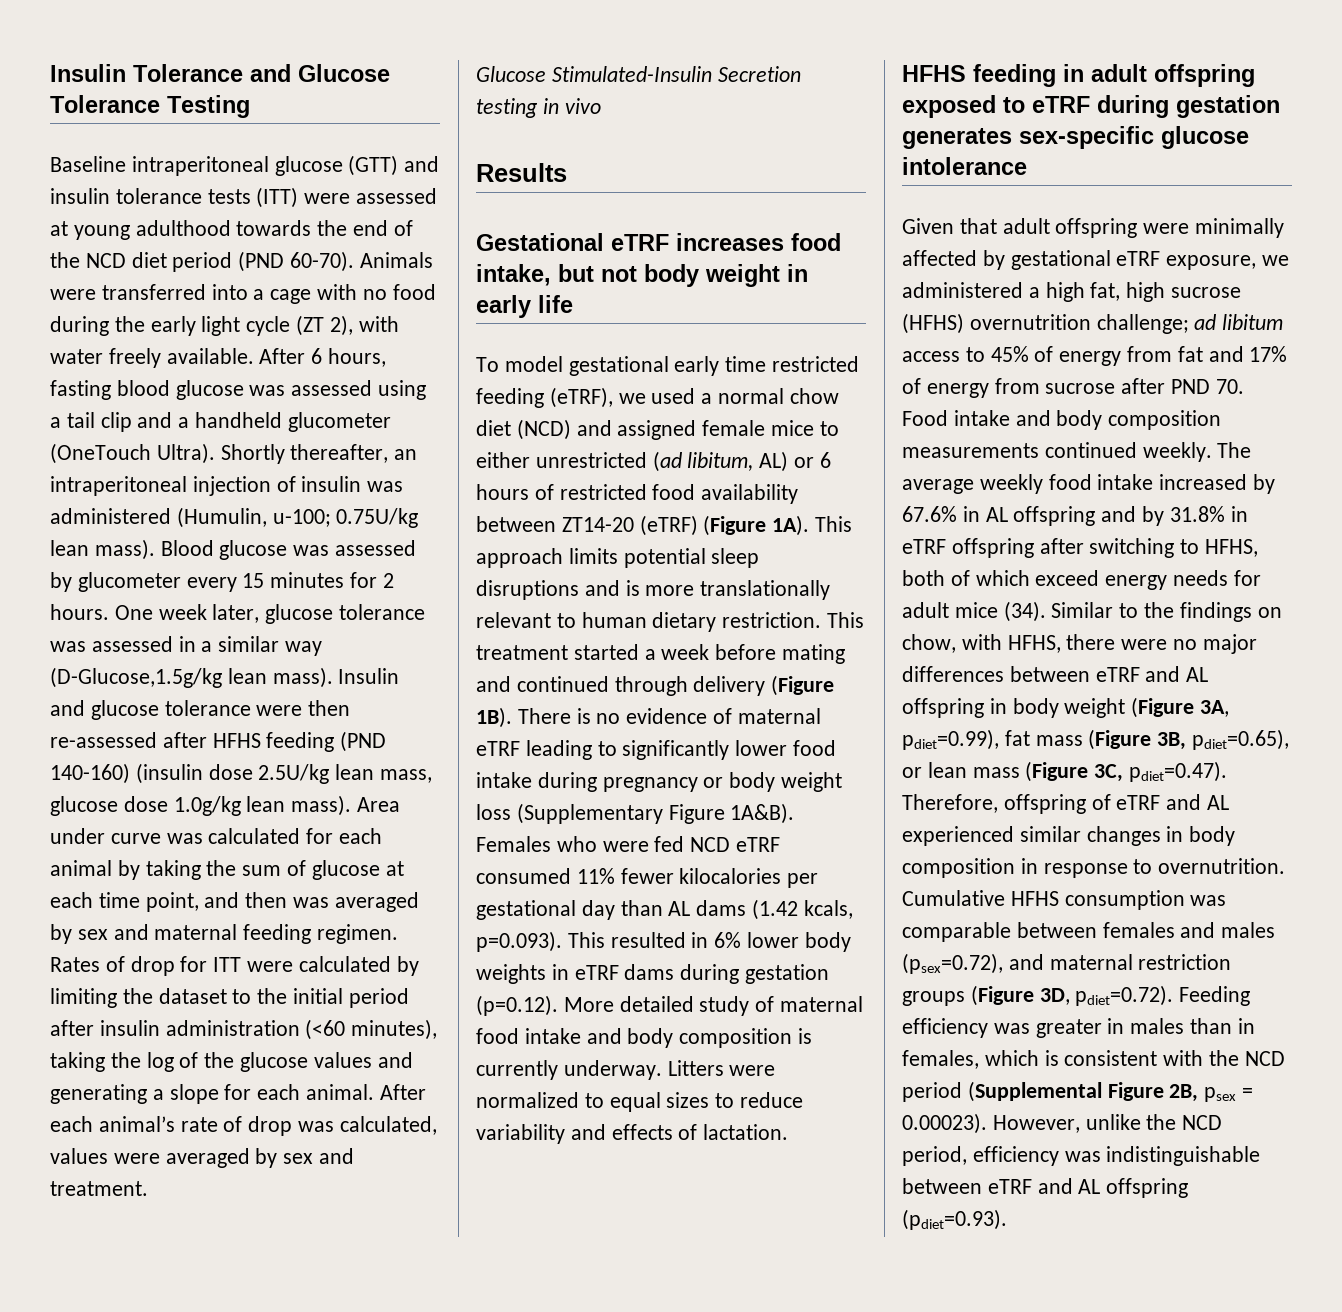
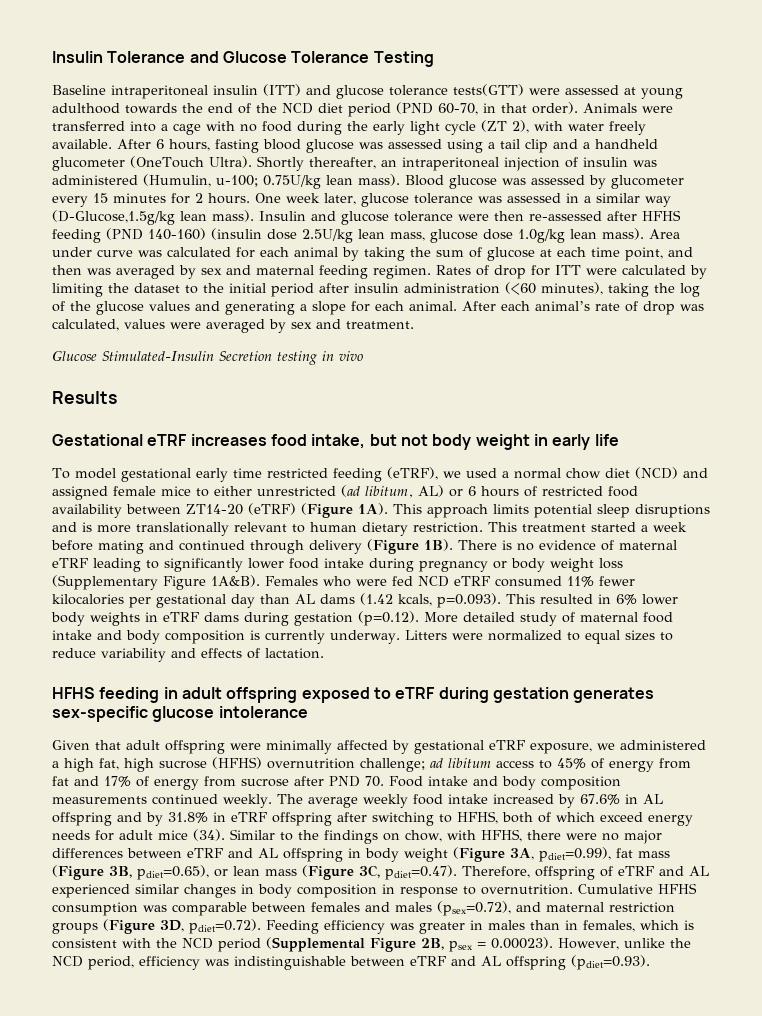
- Baseline intraperitoneal glucose (GTT) and insulin tolerance tests (ITT) were assessed at young adulthood towards the end of the NCD diet period (PND 60-70).
+ Baseline intraperitoneal insulin (ITT) and glucose tolerance tests(GTT) were assessed at young adulthood towards the end of the NCD diet period (PND 60-70, in that order).

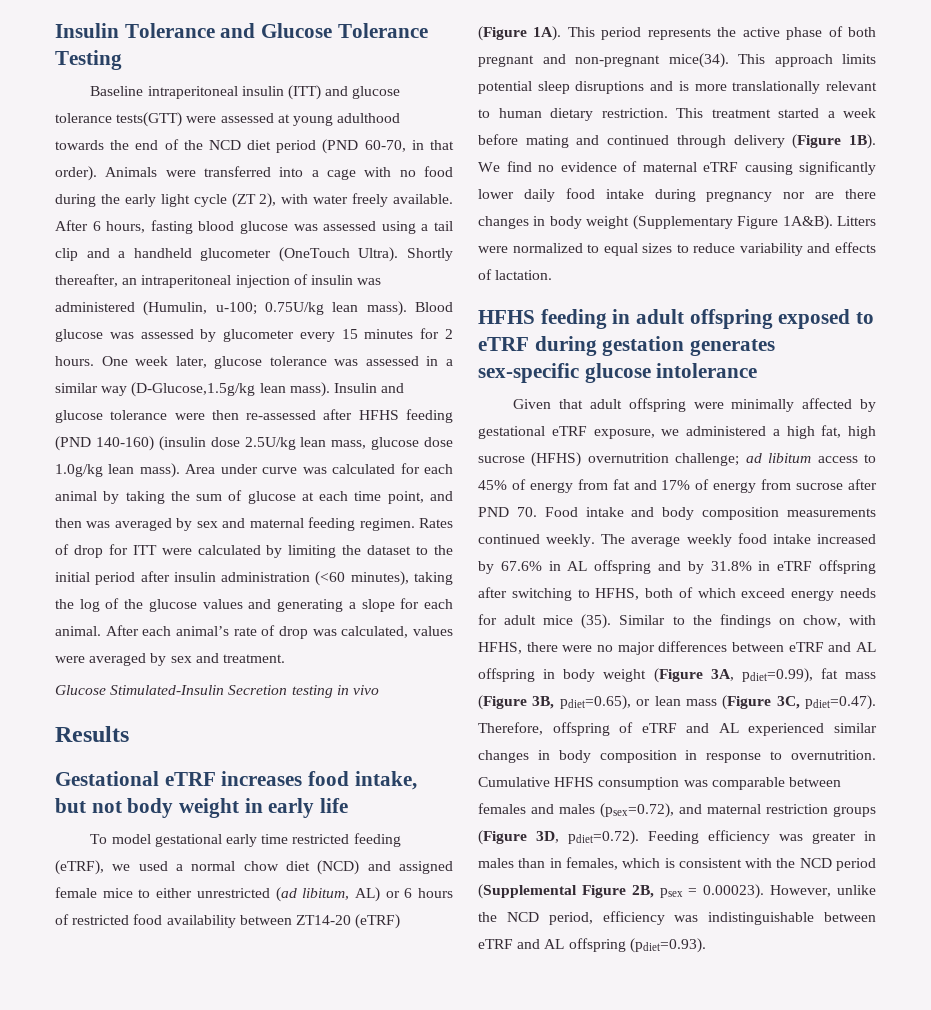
- This approach limits potential sleep disruptions and is more translationally relevant to human dietary restriction.
+ This period represents the active phase of both pregnant and non-pregnant mice(34). This approach limits potential sleep disruptions and is more translationally relevant to human dietary restriction.
- There is no evidence of maternal eTRF leading to significantly lower food intake during pregnancy or body weight loss (Supplementary Figure 1A&B).
+ We find no evidence of maternal eTRF causing significantly lower daily food intake during pregnancy nor are there changes in body weight (Supplementary Figure 1A&B).
- Females who were fed NCD eTRF consumed 11% fewer kilocalories per gestational day than AL dams (1.42 kcals, p=0.093). This resulted in 6% lower body weights in eTRF dams during gestation (p=0.12). More detailed study of maternal food intake and body composition is currently underway.
- The average weekly food intake increased by 67.6% in AL offspring and by 31.8% in eTRF offspring after switching to HFHS, both of which exceed energy needs for adult mice (34).
+ The average weekly food intake increased by 67.6% in AL offspring and by 31.8% in eTRF offspring after switching to HFHS, both of which exceed energy needs for adult mice (35).

